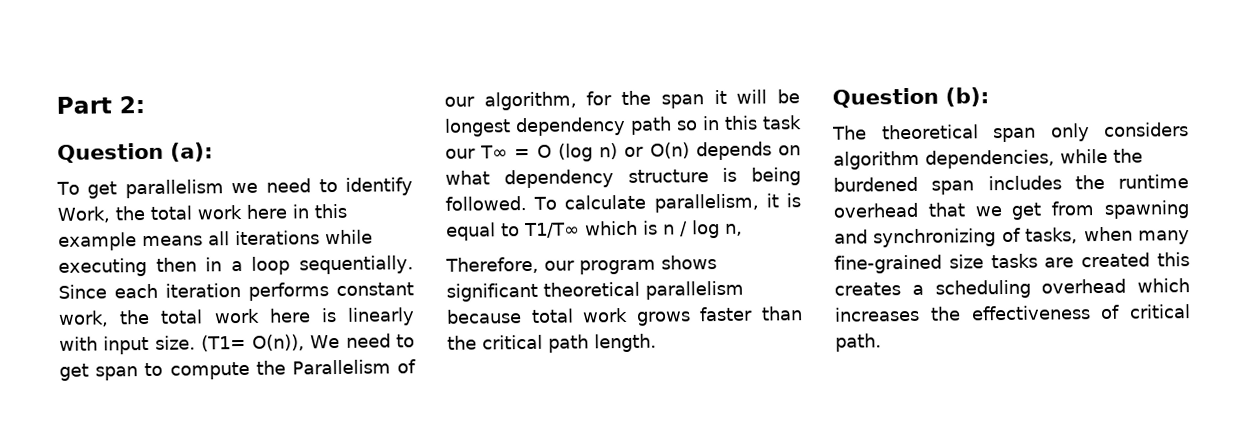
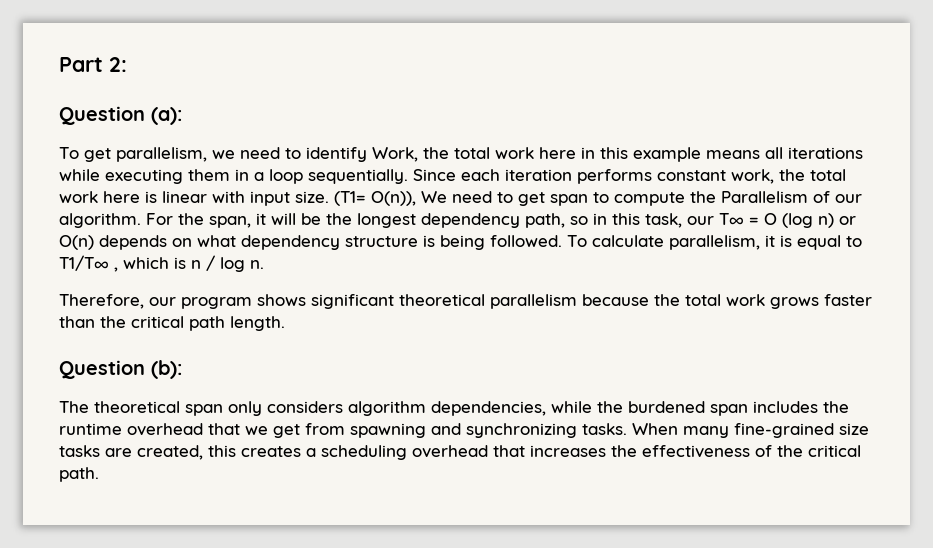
- To get parallelism we need to identify Work, the total work here in this example means all iterations while executing then in a loop sequentially.
+ To get parallelism, we need to identify Work, the total work here in this example means all iterations while executing them in a loop sequentially.
- Since each iteration performs constant work, the total work here is linearly with input size.
+ Since each iteration performs constant work, the total work here is linear with input size.
- (T1= O(n)), We need to get span to compute the Parallelism of our algorithm, for the span it will be longest dependency path so in this task our T∞ = O (log n) or O(n) depends on what dependency structure is being followed.
+ (T1= O(n)), We need to get span to compute the Parallelism of our algorithm. For the span, it will be the longest dependency path, so in this task, our T∞ = O (log n) or O(n) depends on what dependency structure is being followed.
- To calculate parallelism, it is equal to T1/T∞ which is n / log n,
+ To calculate parallelism, it is equal to T1/T∞ , which is n / log n.
- Therefore, our program shows significant theoretical parallelism because total work grows faster than the critical path length.
+ Therefore, our program shows significant theoretical parallelism because the total work grows faster than the critical path length.
- The theoretical span only considers algorithm dependencies, while the burdened span includes the runtime overhead that we get from spawning and synchronizing of tasks, when many fine-grained size tasks are created this creates a scheduling overhead which increases the effectiveness of critical path.
+ The theoretical span only considers algorithm dependencies, while the burdened span includes the runtime overhead that we get from spawning and synchronizing tasks. When many fine-grained size tasks are created, this creates a scheduling overhead that increases the effectiveness of the critical path.

